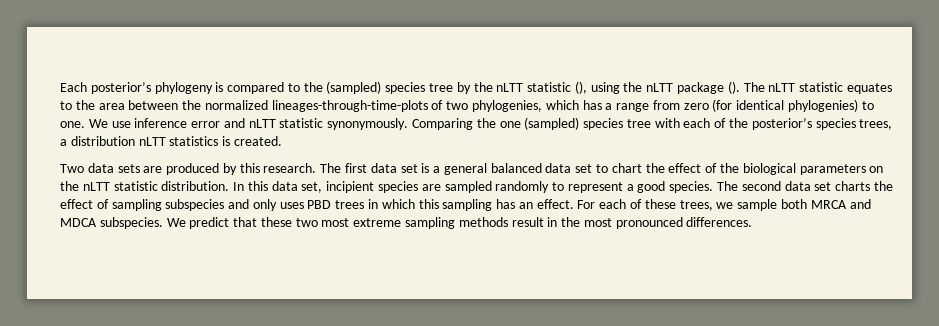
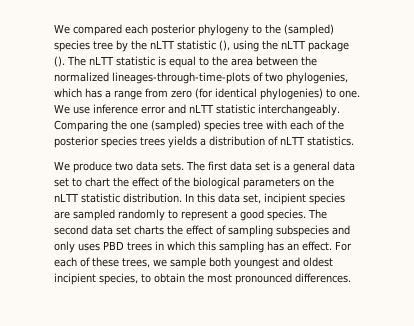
- Each posterior’s phylogeny is compared to the (sampled) species tree by the nLTT statistic (), using the nLTT package ().
+ We compared each posterior phylogeny to the (sampled) species tree by the nLTT statistic (), using the nLTT package ().
- The nLTT statistic equates to the area between the normalized lineages-through-time-plots of two phylogenies, which has a range from zero (for identical phylogenies) to one.
+ The nLTT statistic is equal to the area between the normalized lineages-through-time-plots of two phylogenies, which has a range from zero (for identical phylogenies) to one.
- We use inference error and nLTT statistic synonymously.
+ We use inference error and nLTT statistic interchangeably.
- Comparing the one (sampled) species tree with each of the posterior’s species trees, a distribution nLTT statistics is created.
- Two data sets are produced by this research.
+ Comparing the one (sampled) species tree with each of the posterior species trees yields a distribution of nLTT statistics.
+ We produce two data sets.
- The first data set is a general balanced data set to chart the effect of the biological parameters on the nLTT statistic distribution.
+ The first data set is a general data set to chart the effect of the biological parameters on the nLTT statistic distribution.
- For each of these trees, we sample both MRCA and MDCA subspecies. We predict that these two most extreme sampling methods result in the most pronounced differences.
+ For each of these trees, we sample both youngest and oldest incipient species, to obtain the most pronounced differences.

